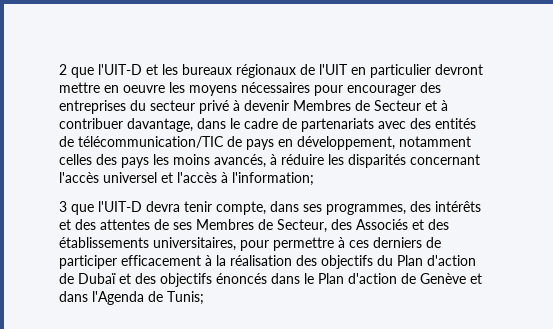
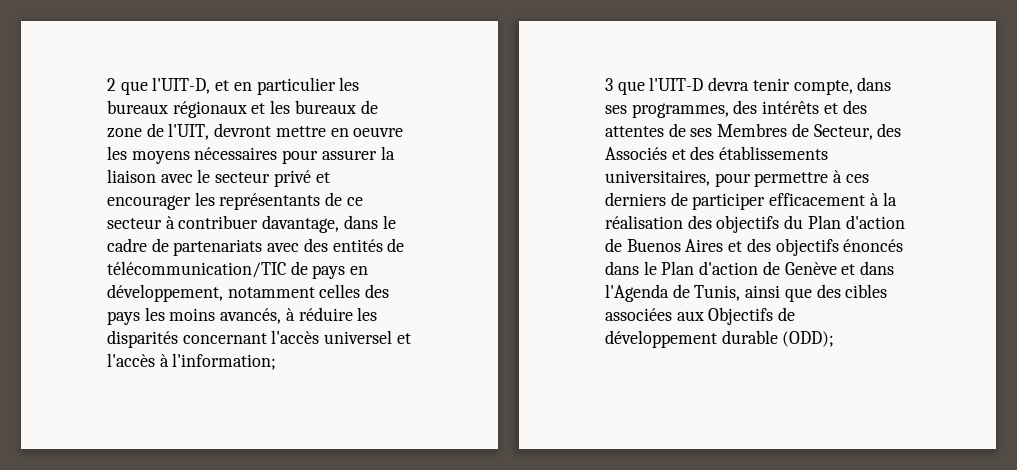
- 2 que l'UIT-D et les bureaux régionaux de l'UIT en particulier devront mettre en oeuvre les moyens nécessaires pour encourager des entreprises du secteur privé à devenir Membres de Secteur et à contribuer davantage, dans le cadre de partenariats avec des entités de télécommunication/TIC de pays en développement, notamment celles des pays les moins avancés, à réduire les disparités concernant l'accès universel et l'accès à l'information;
+ 2 que l'UIT-D, et en particulier les bureaux régionaux et les bureaux de zone de l'UIT, devront mettre en oeuvre les moyens nécessaires pour assurer la liaison avec le secteur privé et encourager les représentants de ce secteur à contribuer davantage, dans le cadre de partenariats avec des entités de télécommunication/TIC de pays en développement, notamment celles des pays les moins avancés, à réduire les disparités concernant l'accès universel et l'accès à l'information;
- 3 que l'UIT-D devra tenir compte, dans ses programmes, des intérêts et des attentes de ses Membres de Secteur, des Associés et des établissements universitaires, pour permettre à ces derniers de participer efficacement à la réalisation des objectifs du Plan d'action de Dubaï et des objectifs énoncés dans le Plan d'action de Genève et dans l'Agenda de Tunis;
+ 3 que l'UIT-D devra tenir compte, dans ses programmes, des intérêts et des attentes de ses Membres de Secteur, des Associés et des établissements universitaires, pour permettre à ces derniers de participer efficacement à la réalisation des objectifs du Plan d'action de Buenos Aires et des objectifs énoncés dans le Plan d'action de Genève et dans l'Agenda de Tunis, ainsi que des cibles associées aux Objectifs de développement durable (ODD);

